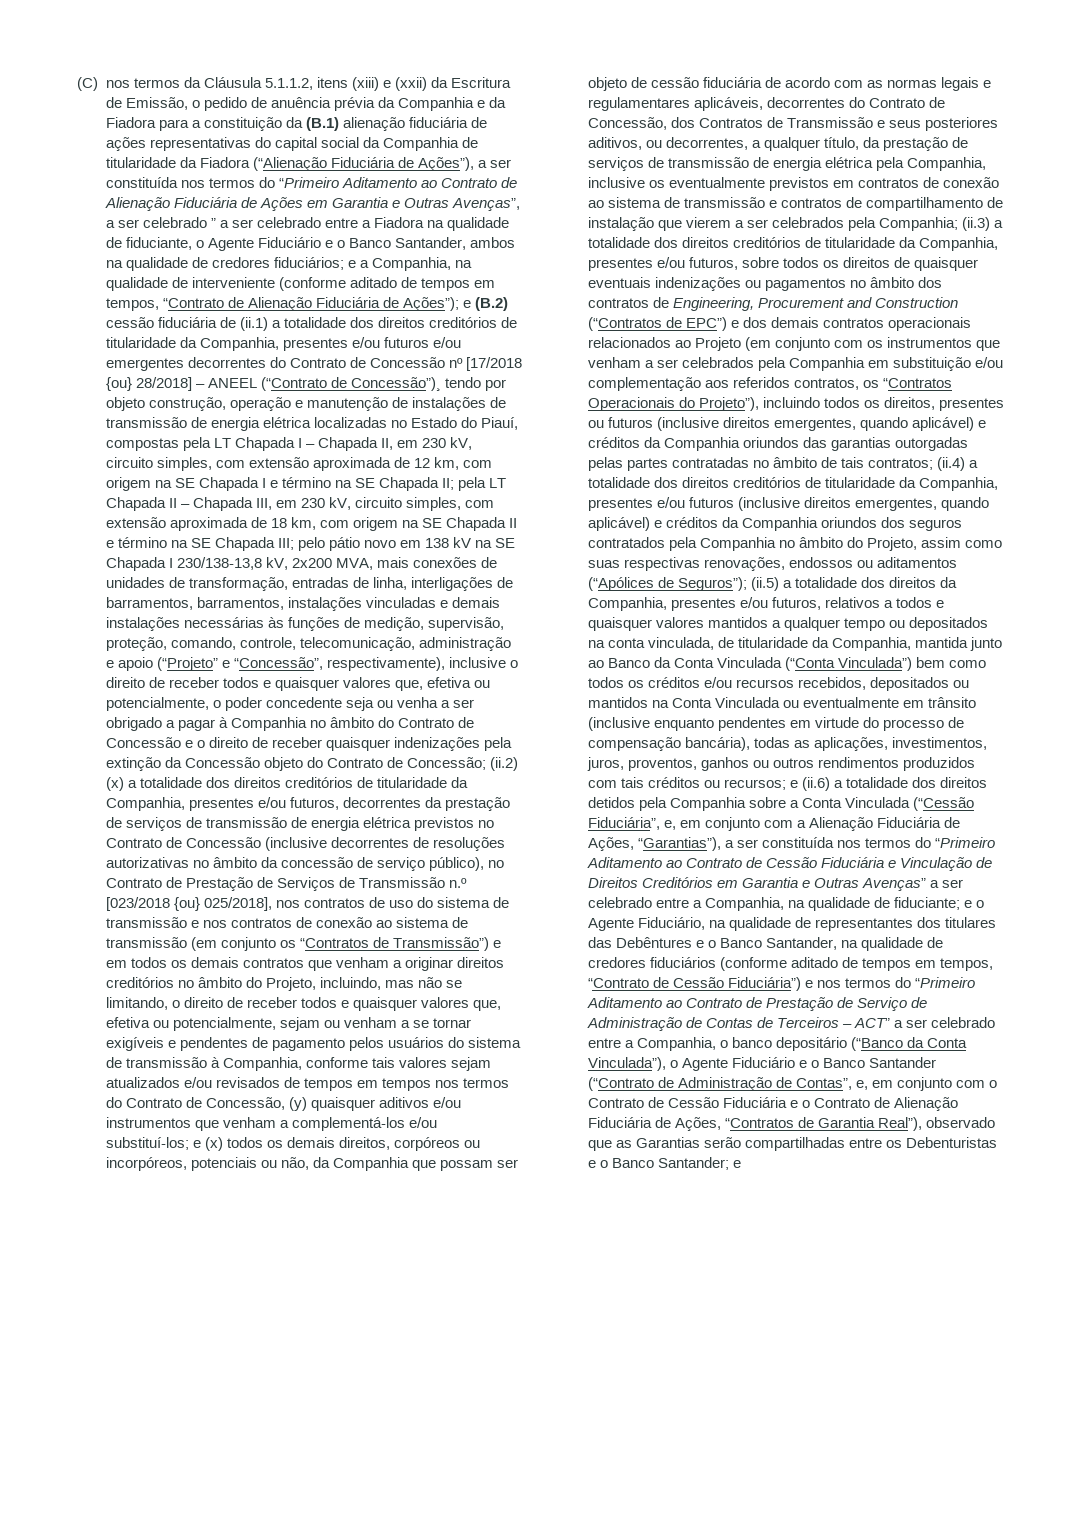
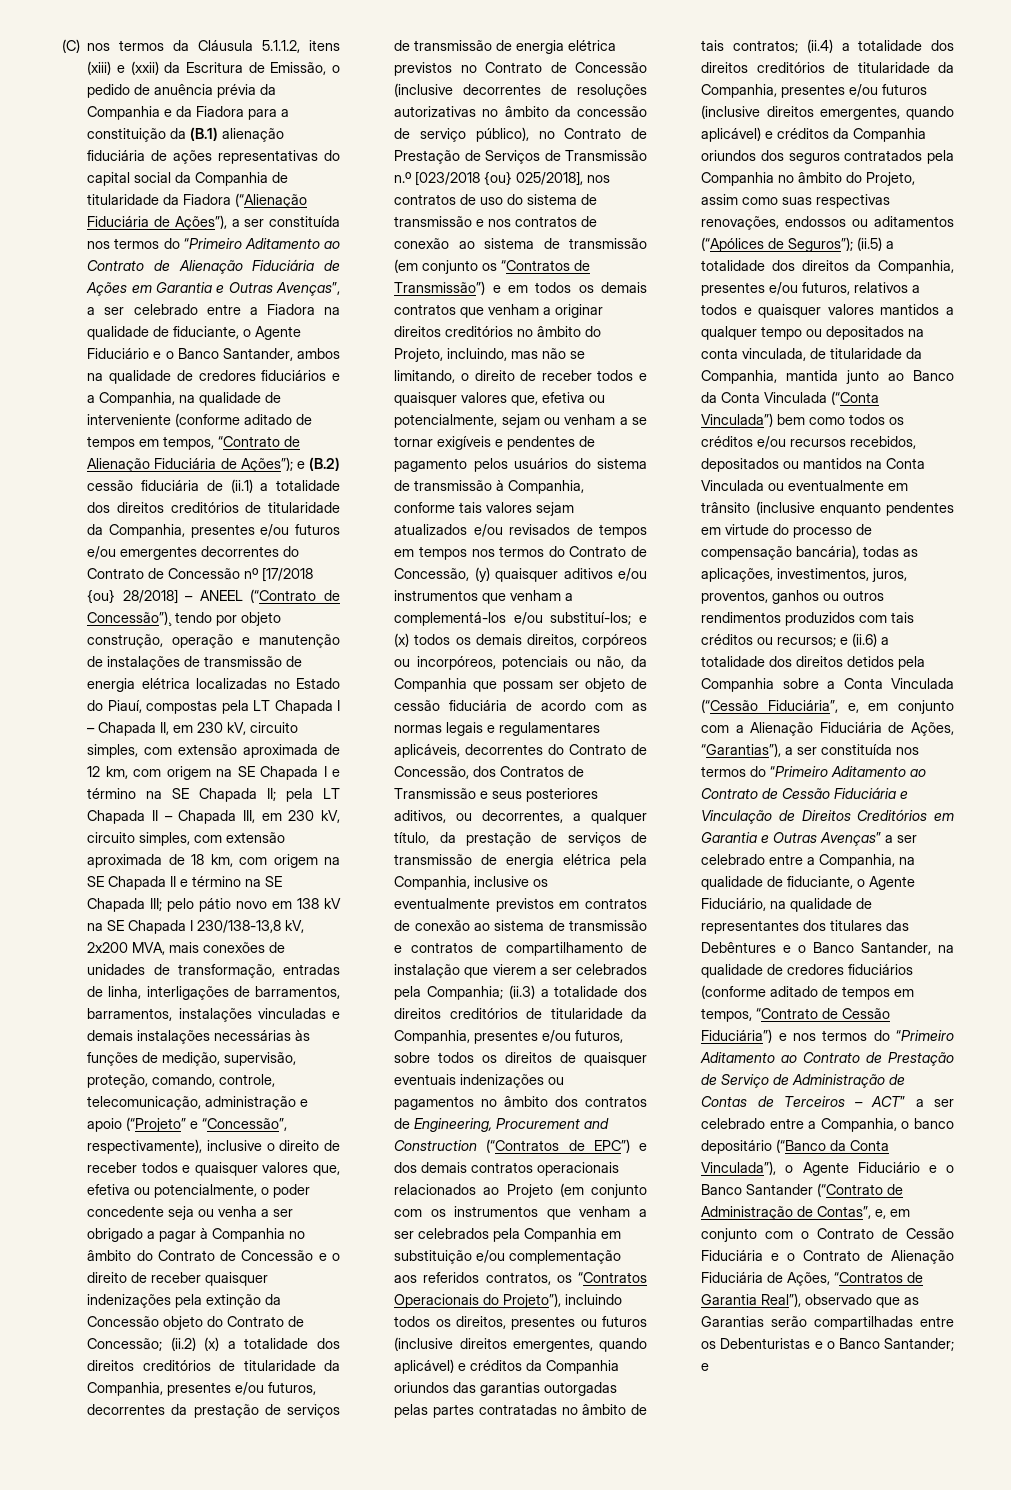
- (C) nos termos da Cláusula 5.1.1.2, itens (xiii) e (xxii) da Escritura de Emissão, o pedido de anuência prévia da Companhia e da Fiadora para a constituição da (B.1) alienação fiduciária de ações representativas do capital social da Companhia de titularidade da Fiadora (“Alienação Fiduciária de Ações”), a ser constituída nos termos do “Primeiro Aditamento ao Contrato de Alienação Fiduciária de Ações em Garantia e Outras Avenças”, a ser celebrado ” a ser celebrado entre a Fiadora na qualidade de fiduciante, o Agente Fiduciário e o Banco Santander, ambos na qualidade de credores fiduciários; e a Companhia, na qualidade de interveniente (conforme aditado de tempos em tempos, “Contrato de Alienação Fiduciária de Ações”);
+ (C) nos termos da Cláusula 5.1.1.2, itens (xiii) e (xxii) da Escritura de Emissão, o pedido de anuência prévia da Companhia e da Fiadora para a constituição da (B.1) alienação fiduciária de ações representativas do capital social da Companhia de titularidade da Fiadora (“Alienação Fiduciária de Ações”), a ser constituída nos termos do “Primeiro Aditamento ao Contrato de Alienação Fiduciária de Ações em Garantia e Outras Avenças”, a ser celebrado entre a Fiadora na qualidade de fiduciante, o Agente Fiduciário e o Banco Santander, ambos na qualidade de credores fiduciários e a Companhia, na qualidade de interveniente (conforme aditado de tempos em tempos, “Contrato de Alienação Fiduciária de Ações”);
- e (ii.6) a totalidade dos direitos detidos pela Companhia sobre a Conta Vinculada (“Cessão Fiduciária”, e, em conjunto com a Alienação Fiduciária de Ações, “Garantias”), a ser constituída nos termos do “Primeiro Aditamento ao Contrato de Cessão Fiduciária e Vinculação de Direitos Creditórios em Garantia e Outras Avenças” a ser celebrado entre a Companhia, na qualidade de fiduciante; e o Agente Fiduciário, na qualidade de representantes dos titulares das Debêntures e o Banco Santander, na qualidade de credores fiduciários (conforme aditado de tempos em tempos, “Contrato de Cessão Fiduciária”) e nos termos do “Primeiro Aditamento ao Contrato de Prestação de Serviço de Administração de Contas de Terceiros – ACT” a ser celebrado entre a Companhia, o banco depositário (“Banco da Conta Vinculada”), o Agente Fiduciário e o Banco Santander (“Contrato de Administração de Contas”, e, em conjunto com o Contrato de Cessão Fiduciária e o Contrato de Alienação Fiduciária de Ações, “Contratos de Garantia Real”), observado que as Garantias serão compartilhadas entre os Debenturistas e o Banco Santander;
+ e (ii.6) a totalidade dos direitos detidos pela Companhia sobre a Conta Vinculada (“Cessão Fiduciária”, e, em conjunto com a Alienação Fiduciária de Ações, “Garantias”), a ser constituída nos termos do “Primeiro Aditamento ao Contrato de Cessão Fiduciária e Vinculação de Direitos Creditórios em Garantia e Outras Avenças” a ser celebrado entre a Companhia, na qualidade de fiduciante, o Agente Fiduciário, na qualidade de representantes dos titulares das Debêntures e o Banco Santander, na qualidade de credores fiduciários (conforme aditado de tempos em tempos, “Contrato de Cessão Fiduciária”) e nos termos do “Primeiro Aditamento ao Contrato de Prestação de Serviço de Administração de Contas de Terceiros – ACT” a ser celebrado entre a Companhia, o banco depositário (“Banco da Conta Vinculada”), o Agente Fiduciário e o Banco Santander (“Contrato de Administração de Contas”, e, em conjunto com o Contrato de Cessão Fiduciária e o Contrato de Alienação Fiduciária de Ações, “Contratos de Garantia Real”), observado que as Garantias serão compartilhadas entre os Debenturistas e o Banco Santander;

